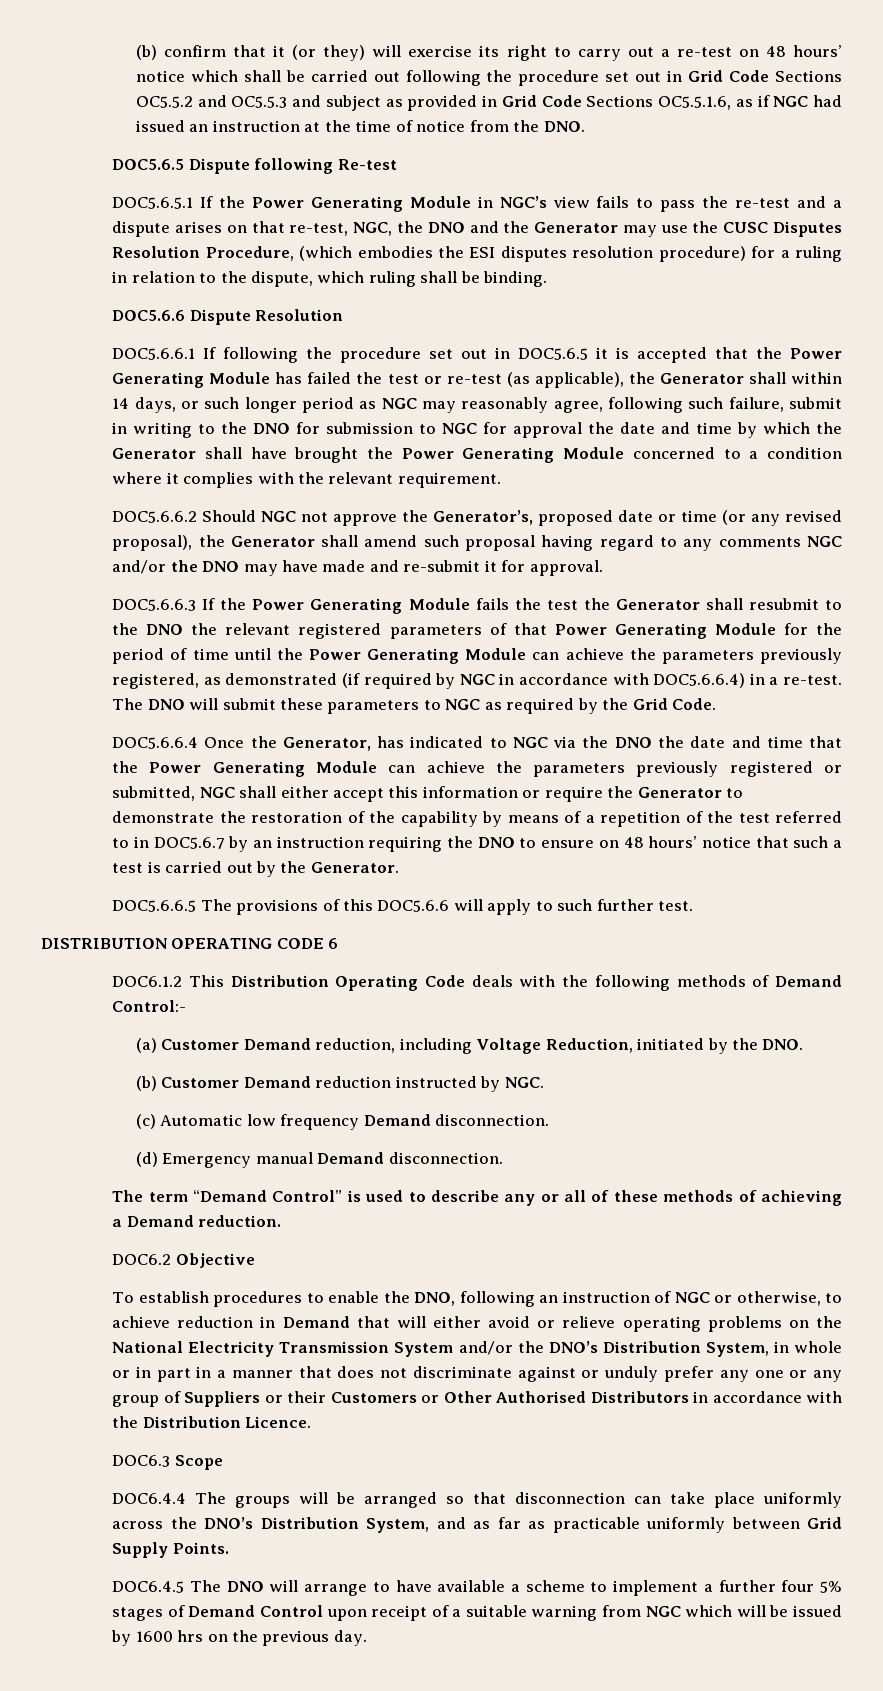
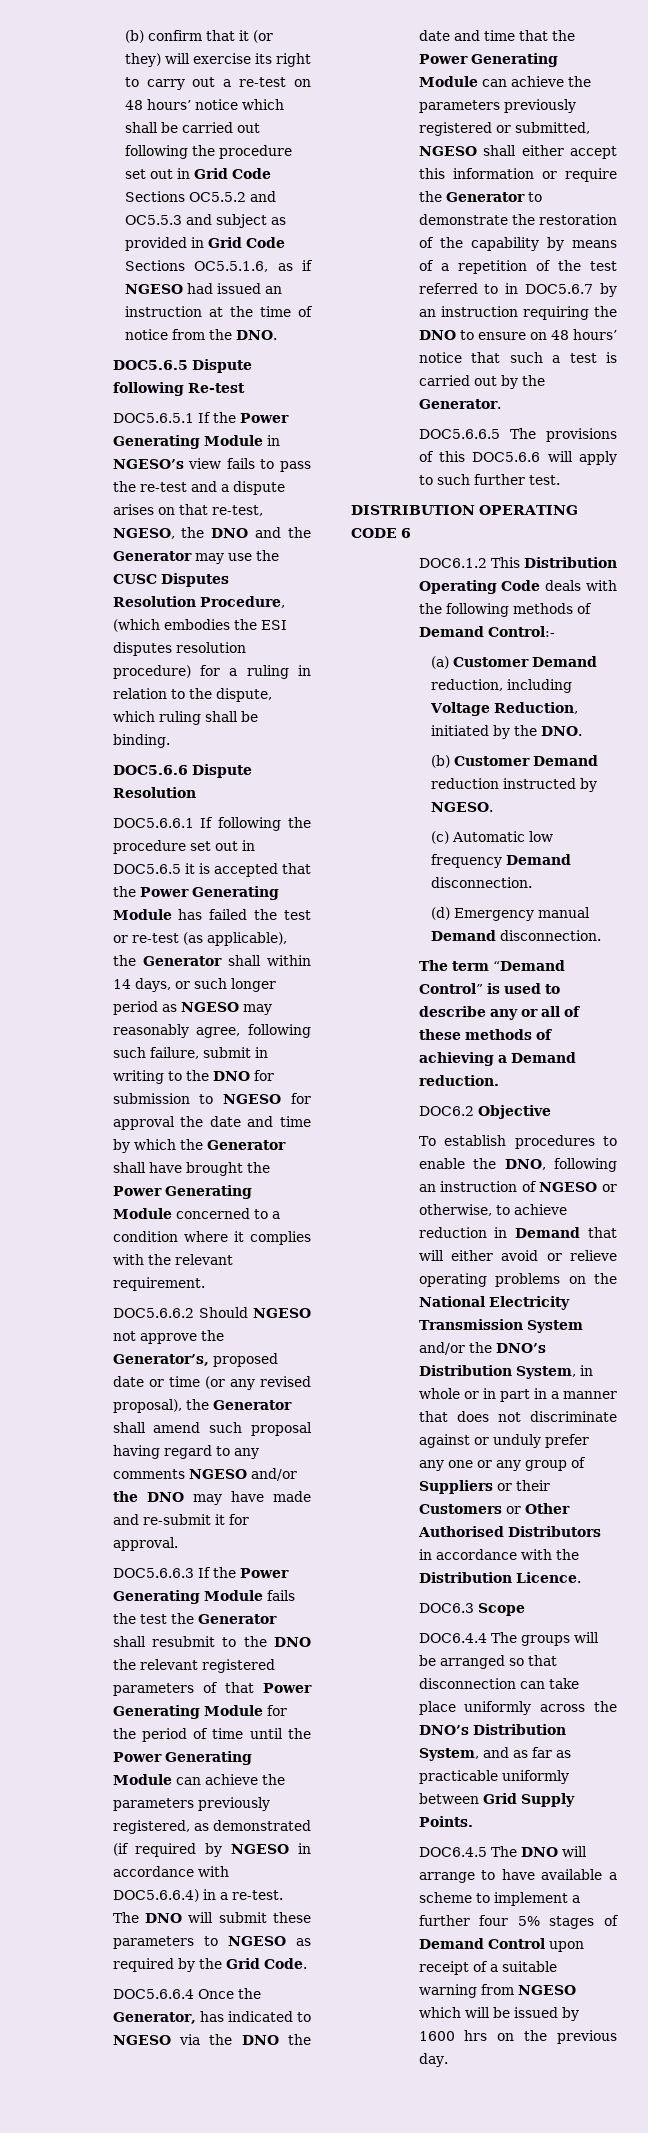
- (b) confirm that it (or they) will exercise its right to carry out a re-test on 48 hours’ notice which shall be carried out following the procedure set out in Grid Code Sections OC5.5.2 and OC5.5.3 and subject as provided in Grid Code Sections OC5.5.1.6, as if NGC had issued an instruction at the time of notice from the DNO.
+ (b) confirm that it (or they) will exercise its right to carry out a re-test on 48 hours’ notice which shall be carried out following the procedure set out in Grid Code Sections OC5.5.2 and OC5.5.3 and subject as provided in Grid Code Sections OC5.5.1.6, as if NGESO had issued an instruction at the time of notice from the DNO.
- DOC5.6.5.1 If the Power Generating Module in NGC’s view fails to pass the re-test and a dispute arises on that re-test, NGC, the DNO and the Generator may use the CUSC Disputes Resolution Procedure, (which embodies the ESI disputes resolution procedure) for a ruling in relation to the dispute, which ruling shall be binding.
+ DOC5.6.5.1 If the Power Generating Module in NGESO’s view fails to pass the re-test and a dispute arises on that re-test, NGESO, the DNO and the Generator may use the CUSC Disputes Resolution Procedure, (which embodies the ESI disputes resolution procedure) for a ruling in relation to the dispute, which ruling shall be binding.
- DOC5.6.6.1 If following the procedure set out in DOC5.6.5 it is accepted that the Power Generating Module has failed the test or re-test (as applicable), the Generator shall within 14 days, or such longer period as NGC may reasonably agree, following such failure, submit in writing to the DNO for submission to NGC for approval the date and time by which the Generator shall have brought the Power Generating Module concerned to a condition where it complies with the relevant requirement.
+ DOC5.6.6.1 If following the procedure set out in DOC5.6.5 it is accepted that the Power Generating Module has failed the test or re-test (as applicable), the Generator shall within 14 days, or such longer period as NGESO may reasonably agree, following such failure, submit in writing to the DNO for submission to NGESO for approval the date and time by which the Generator shall have brought the Power Generating Module concerned to a condition where it complies with the relevant requirement.
- DOC5.6.6.2 Should NGC not approve the Generator’s, proposed date or time (or any revised proposal), the Generator shall amend such proposal having regard to any comments NGC and/or the DNO may have made and re-submit it for approval.
+ DOC5.6.6.2 Should NGESO not approve the Generator’s, proposed date or time (or any revised proposal), the Generator shall amend such proposal having regard to any comments NGESO and/or the DNO may have made and re-submit it for approval.
- DOC5.6.6.3 If the Power Generating Module fails the test the Generator shall resubmit to the DNO the relevant registered parameters of that Power Generating Module for the period of time until the Power Generating Module can achieve the parameters previously registered, as demonstrated (if required by NGC in accordance with DOC5.6.6.4) in a re-test.
+ DOC5.6.6.3 If the Power Generating Module fails the test the Generator shall resubmit to the DNO the relevant registered parameters of that Power Generating Module for the period of time until the Power Generating Module can achieve the parameters previously registered, as demonstrated (if required by NGESO in accordance with DOC5.6.6.4) in a re-test.
- The DNO will submit these parameters to NGC as required by the Grid Code.
+ The DNO will submit these parameters to NGESO as required by the Grid Code.
- DOC5.6.6.4 Once the Generator, has indicated to NGC via the DNO the date and time that the Power Generating Module can achieve the parameters previously registered or submitted, NGC shall either accept this information or require the Generator to demonstrate the restoration of the capability by means of a repetition of the test referred to in DOC5.6.7 by an instruction requiring the DNO to ensure on 48 hours’ notice that such a test is carried out by the Generator.
+ DOC5.6.6.4 Once the Generator, has indicated to NGESO via the DNO the date and time that the Power Generating Module can achieve the parameters previously registered or submitted, NGESO shall either accept this information or require the Generator to demonstrate the restoration of the capability by means of a repetition of the test referred to in DOC5.6.7 by an instruction requiring the DNO to ensure on 48 hours’ notice that such a test is carried out by the Generator.
- (b) Customer Demand reduction instructed by NGC.
+ (b) Customer Demand reduction instructed by NGESO.
- To establish procedures to enable the DNO, following an instruction of NGC or otherwise, to achieve reduction in Demand that will either avoid or relieve operating problems on the National Electricity Transmission System and/or the DNO’s Distribution System, in whole or in part in a manner that does not discriminate against or unduly prefer any one or any group of Suppliers or their Customers or Other Authorised Distributors in accordance with the Distribution Licence.
+ To establish procedures to enable the DNO, following an instruction of NGESO or otherwise, to achieve reduction in Demand that will either avoid or relieve operating problems on the National Electricity Transmission System and/or the DNO’s Distribution System, in whole or in part in a manner that does not discriminate against or unduly prefer any one or any group of Suppliers or their Customers or Other Authorised Distributors in accordance with the Distribution Licence.
- DOC6.4.5 The DNO will arrange to have available a scheme to implement a further four 5% stages of Demand Control upon receipt of a suitable warning from NGC which will be issued by 1600 hrs on the previous day.
+ DOC6.4.5 The DNO will arrange to have available a scheme to implement a further four 5% stages of Demand Control upon receipt of a suitable warning from NGESO which will be issued by 1600 hrs on the previous day.

